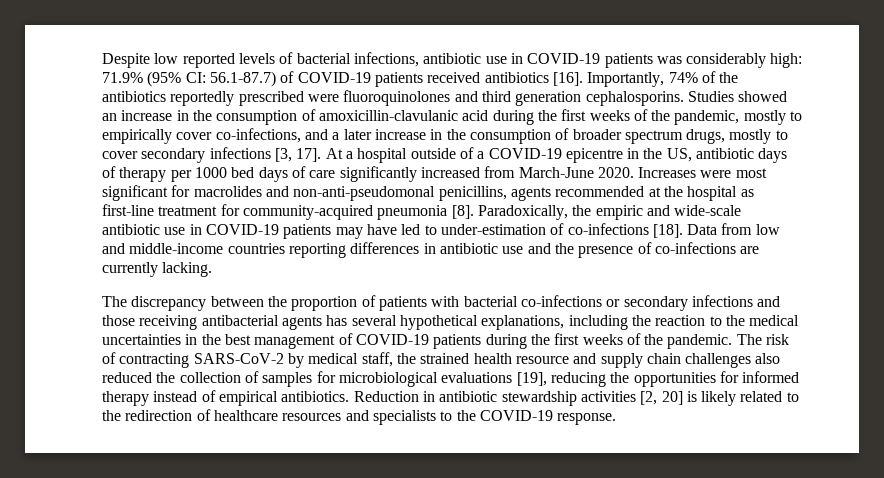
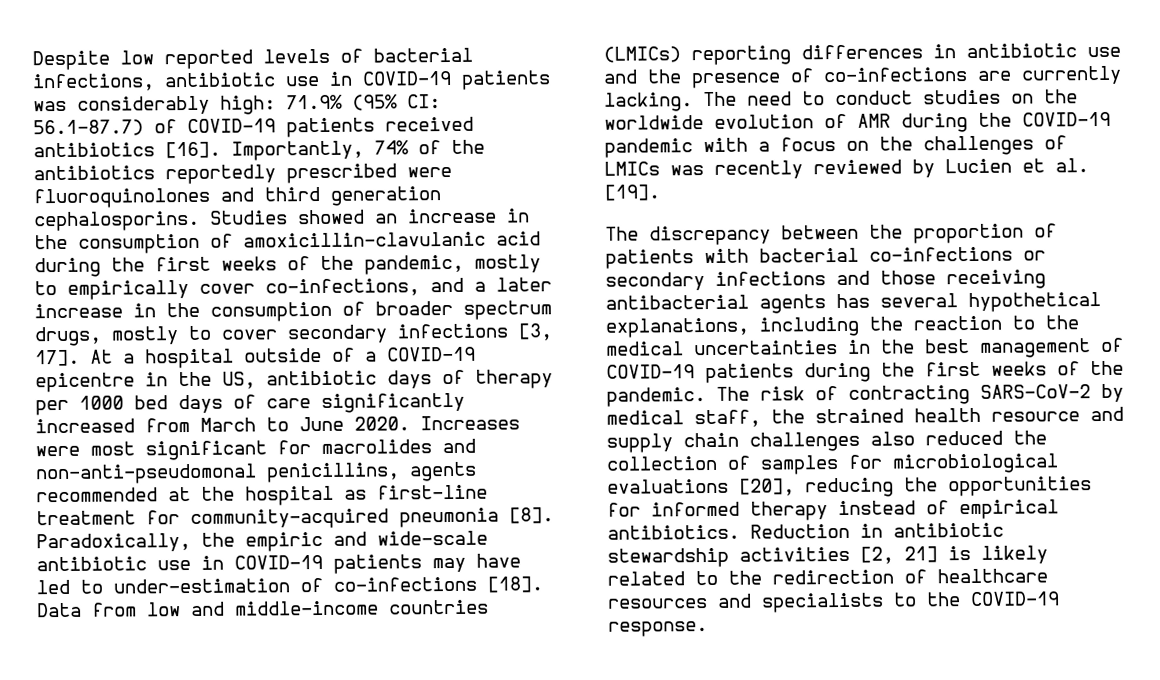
- At a hospital outside of a COVID-19 epicentre in the US, antibiotic days of therapy per 1000 bed days of care significantly increased from March-June 2020.
+ At a hospital outside of a COVID-19 epicentre in the US, antibiotic days of therapy per 1000 bed days of care significantly increased from March to June 2020.
- Data from low and middle-income countries reporting differences in antibiotic use and the presence of co-infections are currently lacking.
+ Data from low and middle-income countries (LMICs) reporting differences in antibiotic use and the presence of co-infections are currently lacking. The need to conduct studies on the worldwide evolution of AMR during the COVID-19 pandemic with a focus on the challenges of LMICs was recently reviewed by Lucien et al. [19].
- The risk of contracting SARS-CoV-2 by medical staff, the strained health resource and supply chain challenges also reduced the collection of samples for microbiological evaluations [19], reducing the opportunities for informed therapy instead of empirical antibiotics.
+ The risk of contracting SARS-CoV-2 by medical staff, the strained health resource and supply chain challenges also reduced the collection of samples for microbiological evaluations [20], reducing the opportunities for informed therapy instead of empirical antibiotics.
- Reduction in antibiotic stewardship activities [2, 20] is likely related to the redirection of healthcare resources and specialists to the COVID-19 response.
+ Reduction in antibiotic stewardship activities [2, 21] is likely related to the redirection of healthcare resources and specialists to the COVID-19 response.

